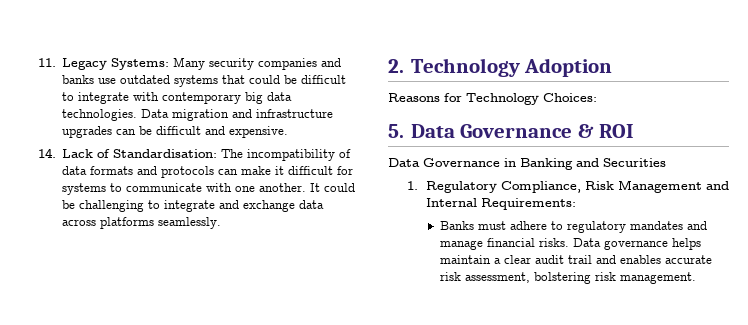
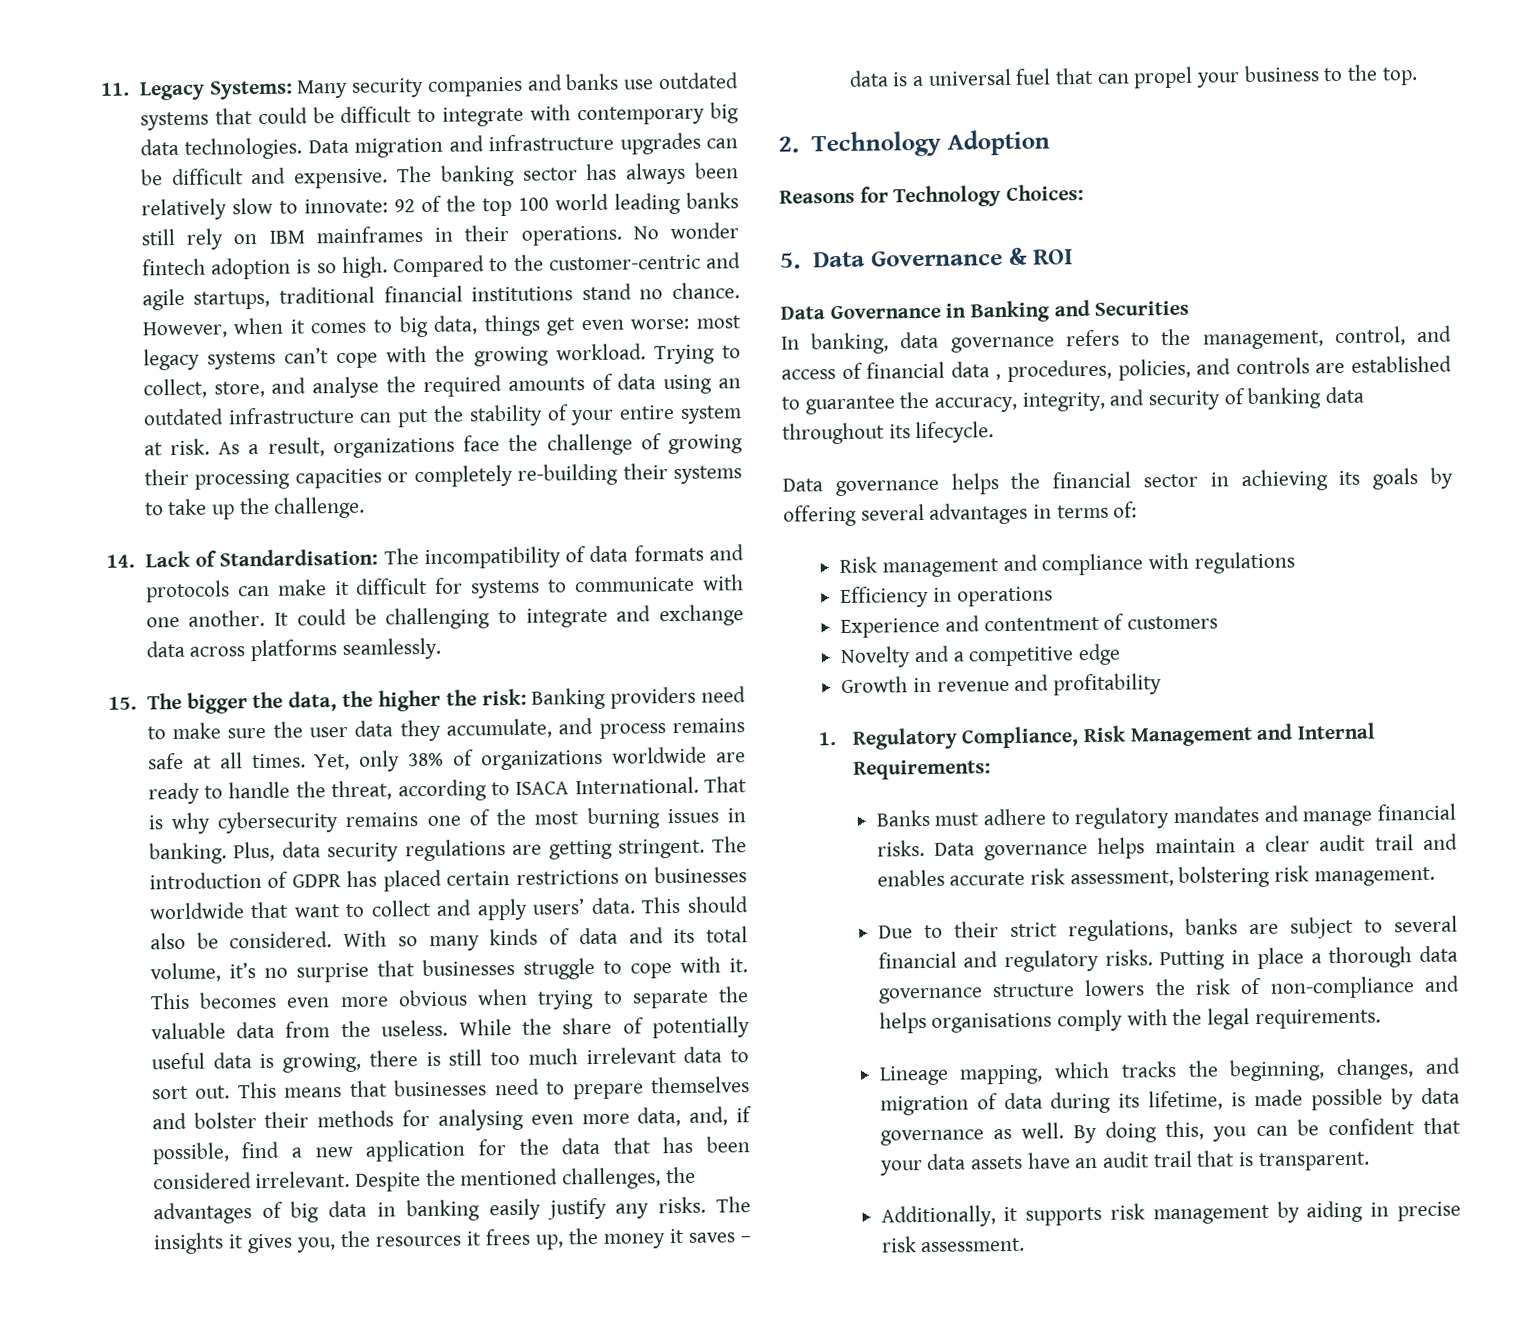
+ The banking sector has always been relatively slow to innovate: 92 of the top 100 world leading banks still rely on IBM mainframes in their operations. No wonder fintech adoption is so high. Compared to the customer-centric and agile startups, traditional financial institutions stand no chance. However, when it comes to big data, things get even worse: most legacy systems can’t cope with the growing workload. Trying to collect, store, and analyse the required amounts of data using an outdated infrastructure can put the stability of your entire system at risk. As a result, organizations face the challenge of growing their processing capacities or completely re-building their systems to take up the challenge.
+ 15. The bigger the data, the higher the risk: Banking providers need to make sure the user data they accumulate, and process remains safe at all times. Yet, only 38% of organizations worldwide are ready to handle the threat, according to ISACA International. That is why cybersecurity remains one of the most burning issues in banking. Plus, data security regulations are getting stringent. The introduction of GDPR has placed certain restrictions on businesses worldwide that want to collect and apply users’ data. This should also be considered. With so many kinds of data and its total volume, it’s no surprise that businesses struggle to cope with it. This becomes even more obvious when trying to separate the valuable data from the useless. While the share of potentially useful data is growing, there is still too much irrelevant data to sort out. This means that businesses need to prepare themselves and bolster their methods for analysing even more data, and, if possible, find a new application for the data that has been considered irrelevant. Despite the mentioned challenges, the advantages of big data in banking easily justify any risks. The insights it gives you, the resources it frees up, the money it saves – data is a universal fuel that can propel your business to the top.
+ In banking, data governance refers to the management, control, and access of financial data , procedures, policies, and controls are established to guarantee the accuracy, integrity, and security of banking data throughout its lifecycle.
+ Data governance helps the financial sector in achieving its goals by offering several advantages in terms of:
+ Risk management and compliance with regulations
+ Efficiency in operations
+ Experience and contentment of customers
+ Novelty and a competitive edge
+ Growth in revenue and profitability
+ Due to their strict regulations, banks are subject to several financial and regulatory risks. Putting in place a thorough data governance structure lowers the risk of non-compliance and helps organisations comply with the legal requirements.
+ Lineage mapping, which tracks the beginning, changes, and migration of data during its lifetime, is made possible by data governance as well. By doing this, you can be confident that your data assets have an audit trail that is transparent.
+ Additionally, it supports risk management by aiding in precise risk assessment.

